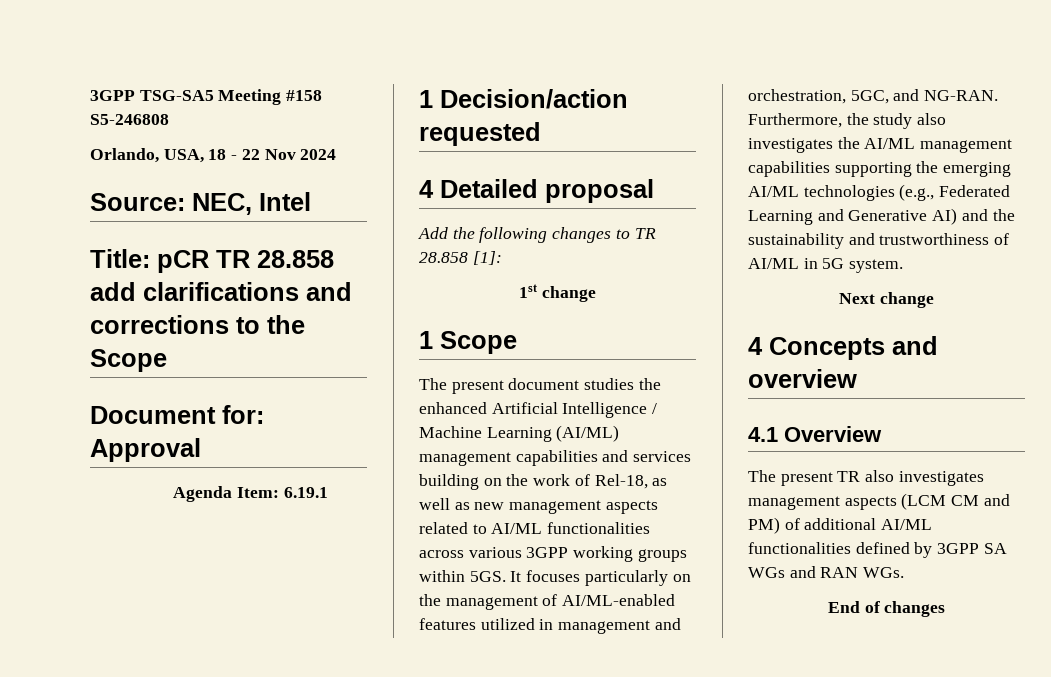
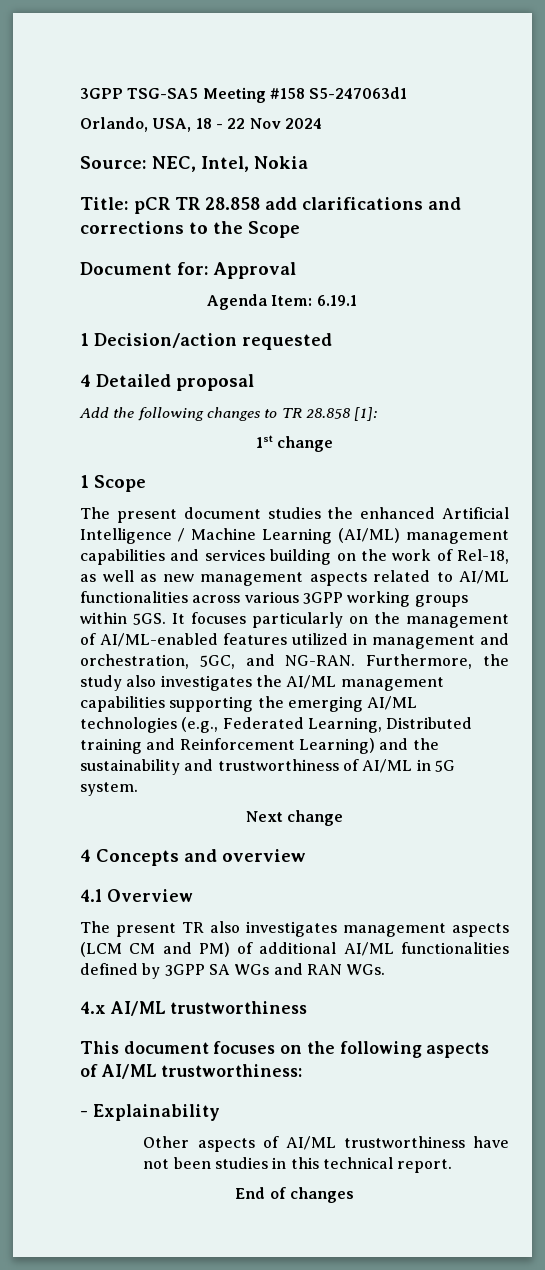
- 3GPP TSG-SA5 Meeting #158 S5-246808
+ 3GPP TSG-SA5 Meeting #158 S5-247063d1
- Source: NEC, Intel
+ Source: NEC, Intel, Nokia
- Furthermore, the study also investigates the AI/ML management capabilities supporting the emerging AI/ML technologies (e.g., Federated Learning and Generative AI) and the sustainability and trustworthiness of AI/ML in 5G system.
+ Furthermore, the study also investigates the AI/ML management capabilities supporting the emerging AI/ML technologies (e.g., Federated Learning, Distributed training and Reinforcement Learning) and the sustainability and trustworthiness of AI/ML in 5G system.
+ 4.x AI/ML trustworthiness
+ This document focuses on the following aspects of AI/ML trustworthiness:
+ - Explainability
+ Other aspects of AI/ML trustworthiness have not been studies in this technical report.

